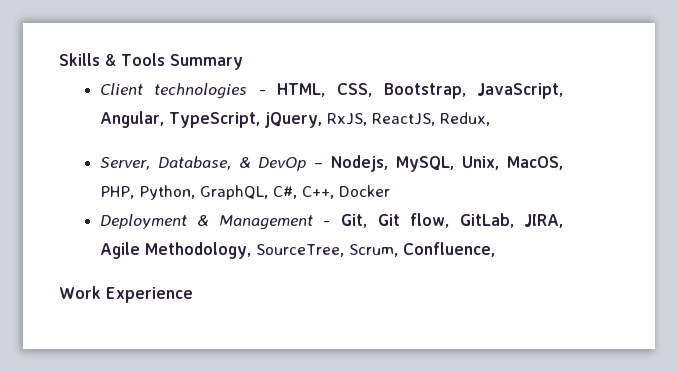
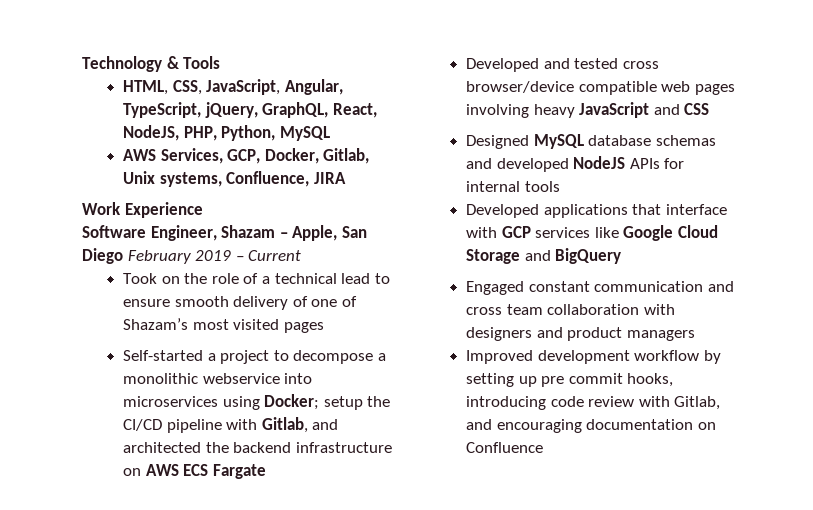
- Skills & Tools Summary
- Client technologies - HTML, CSS, Bootstrap, JavaScript, Angular, TypeScript, jQuery, RxJS, ReactJS, Redux,
- Server, Database, & DevOp – Nodejs, MySQL, Unix, MacOS, PHP, Python, GraphQL, C#, C++, Docker
- Deployment & Management - Git, Git flow, GitLab, JIRA, Agile Methodology, SourceTree, Scrum, Confluence,
+ Technology & Tools
+ HTML, CSS, JavaScript, Angular, TypeScript, jQuery, GraphQL, React, NodeJS, PHP, Python, MySQL
+ AWS Services, GCP, Docker, Gitlab, Unix systems, Confluence, JIRA
+ Software Engineer, Shazam – Apple, San Diego February 2019 – Current
+ Took on the role of a technical lead to ensure smooth delivery of one of Shazam’s most visited pages
+ Self-started a project to decompose a monolithic webservice into microservices using Docker; setup the CI/CD pipeline with Gitlab, and architected the backend infrastructure on AWS ECS Fargate
+ Developed and tested cross browser/device compatible web pages involving heavy JavaScript and CSS
+ Designed MySQL database schemas and developed NodeJS APIs for internal tools
+ Developed applications that interface with GCP services like Google Cloud Storage and BigQuery
+ Engaged constant communication and cross team collaboration with designers and product managers
+ Improved development workflow by setting up pre commit hooks, introducing code review with Gitlab, and encouraging documentation on Confluence

